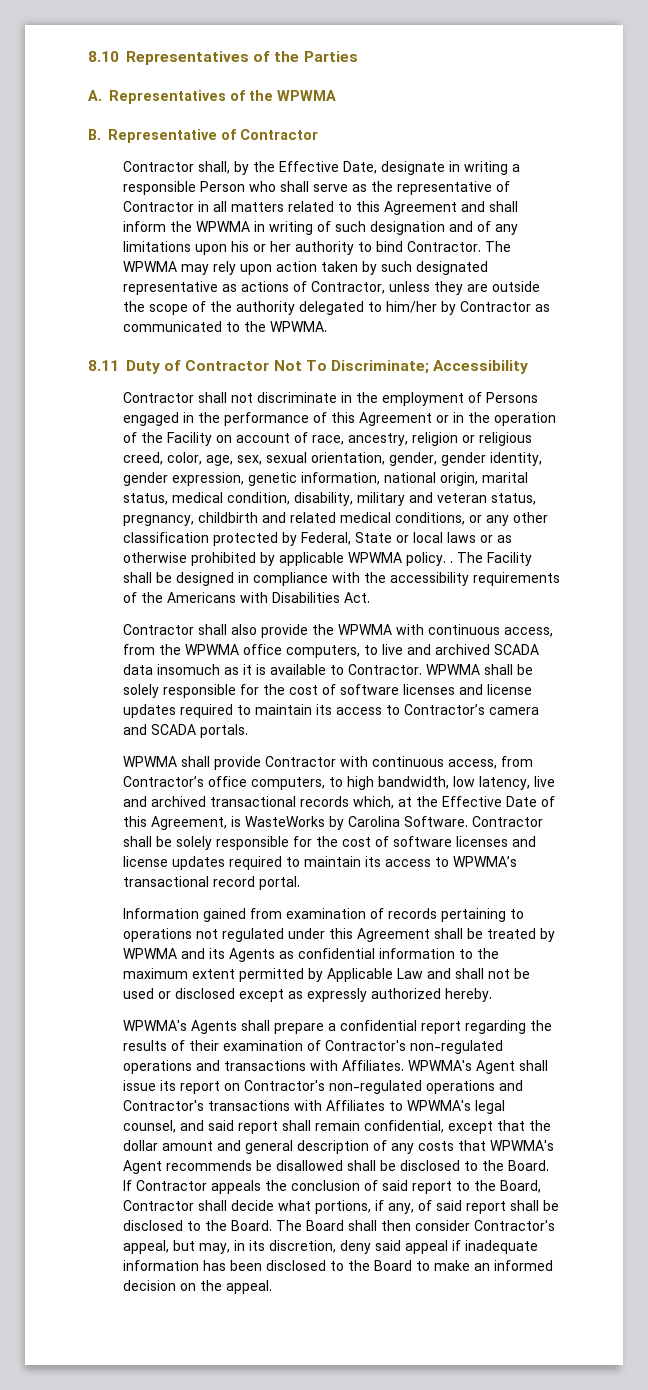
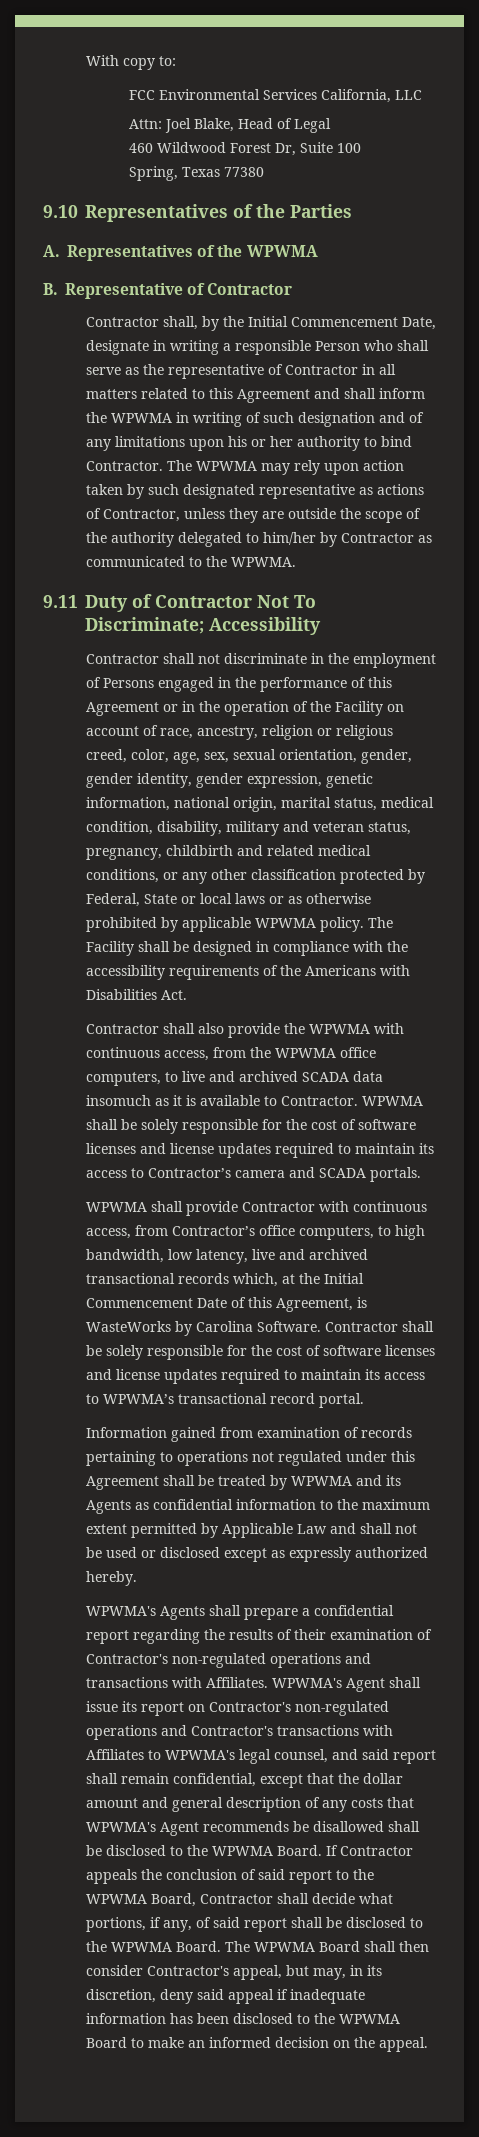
- 8.10 Representatives of the Parties
+ With copy to:
+ FCC Environmental Services California, LLC
+ Attn: Joel Blake, Head of Legal
+ 460 Wildwood Forest Dr, Suite 100
+ Spring, Texas 77380
+ 9.10 Representatives of the Parties
- Contractor shall, by the Effective Date, designate in writing a responsible Person who shall serve as the representative of Contractor in all matters related to this Agreement and shall inform the WPWMA in writing of such designation and of any limitations upon his or her authority to bind Contractor.
+ Contractor shall, by the Initial Commencement Date, designate in writing a responsible Person who shall serve as the representative of Contractor in all matters related to this Agreement and shall inform the WPWMA in writing of such designation and of any limitations upon his or her authority to bind Contractor.
- 8.11 Duty of Contractor Not To Discriminate; Accessibility
+ 9.11 Duty of Contractor Not To Discriminate; Accessibility
- Contractor shall not discriminate in the employment of Persons engaged in the performance of this Agreement or in the operation of the Facility on account of race, ancestry, religion or religious creed, color, age, sex, sexual orientation, gender, gender identity, gender expression, genetic information, national origin, marital status, medical condition, disability, military and veteran status, pregnancy, childbirth and related medical conditions, or any other classification protected by Federal, State or local laws or as otherwise prohibited by applicable WPWMA policy. .
+ Contractor shall not discriminate in the employment of Persons engaged in the performance of this Agreement or in the operation of the Facility on account of race, ancestry, religion or religious creed, color, age, sex, sexual orientation, gender, gender identity, gender expression, genetic information, national origin, marital status, medical condition, disability, military and veteran status, pregnancy, childbirth and related medical conditions, or any other classification protected by Federal, State or local laws or as otherwise prohibited by applicable WPWMA policy.
- WPWMA shall provide Contractor with continuous access, from Contractor’s office computers, to high bandwidth, low latency, live and archived transactional records which, at the Effective Date of this Agreement, is WasteWorks by Carolina Software.
+ WPWMA shall provide Contractor with continuous access, from Contractor’s office computers, to high bandwidth, low latency, live and archived transactional records which, at the Initial Commencement Date of this Agreement, is WasteWorks by Carolina Software.
- WPWMA's Agent shall issue its report on Contractor's non-regulated operations and Contractor's transactions with Affiliates to WPWMA's legal counsel, and said report shall remain confidential, except that the dollar amount and general description of any costs that WPWMA's Agent recommends be disallowed shall be disclosed to the Board.
+ WPWMA's Agent shall issue its report on Contractor's non-regulated operations and Contractor's transactions with Affiliates to WPWMA's legal counsel, and said report shall remain confidential, except that the dollar amount and general description of any costs that WPWMA's Agent recommends be disallowed shall be disclosed to the WPWMA Board.
- If Contractor appeals the conclusion of said report to the Board, Contractor shall decide what portions, if any, of said report shall be disclosed to the Board.
+ If Contractor appeals the conclusion of said report to the WPWMA Board, Contractor shall decide what portions, if any, of said report shall be disclosed to the WPWMA Board.
- The Board shall then consider Contractor's appeal, but may, in its discretion, deny said appeal if inadequate information has been disclosed to the Board to make an informed decision on the appeal.
+ The WPWMA Board shall then consider Contractor's appeal, but may, in its discretion, deny said appeal if inadequate information has been disclosed to the WPWMA Board to make an informed decision on the appeal.

